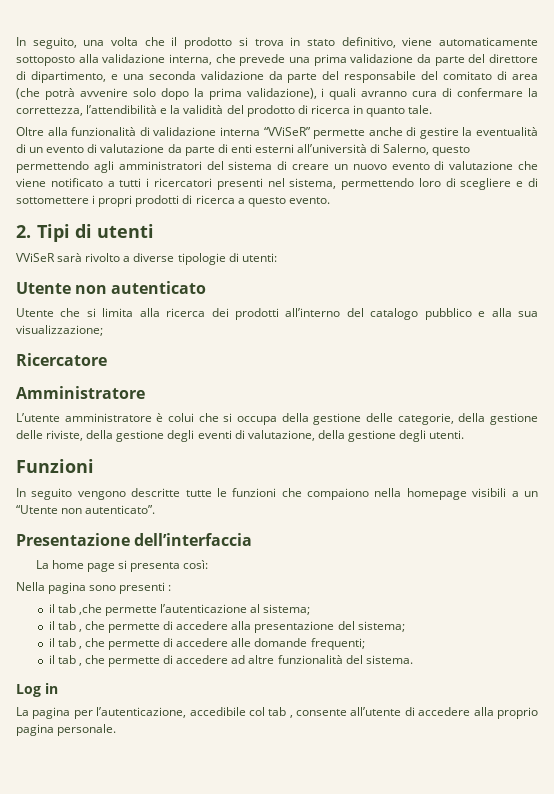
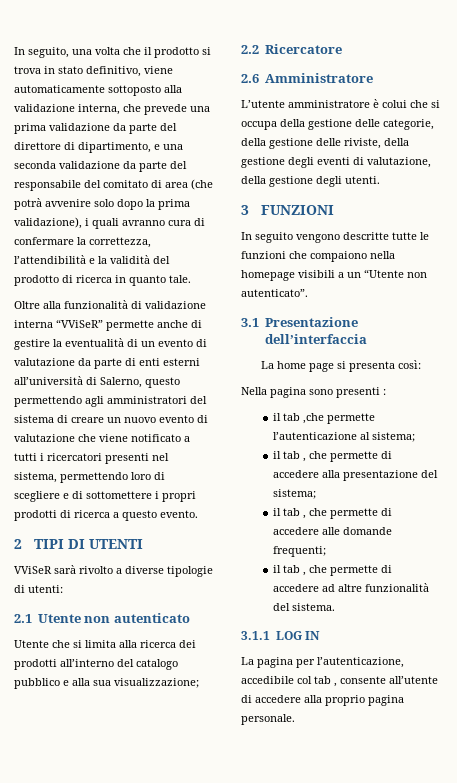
- 2. Tipi di utenti
+ 2 TIPI DI UTENTI
- Utente non autenticato
+ 2.1 Utente non autenticato
- Ricercatore
+ 2.2 Ricercatore
- Amministratore
+ 2.6 Amministratore
- Funzioni
+ 3 FUNZIONI
- Presentazione dell’interfaccia
+ 3.1 Presentazione dell’interfaccia
- Log in
+ 3.1.1 LOG IN

